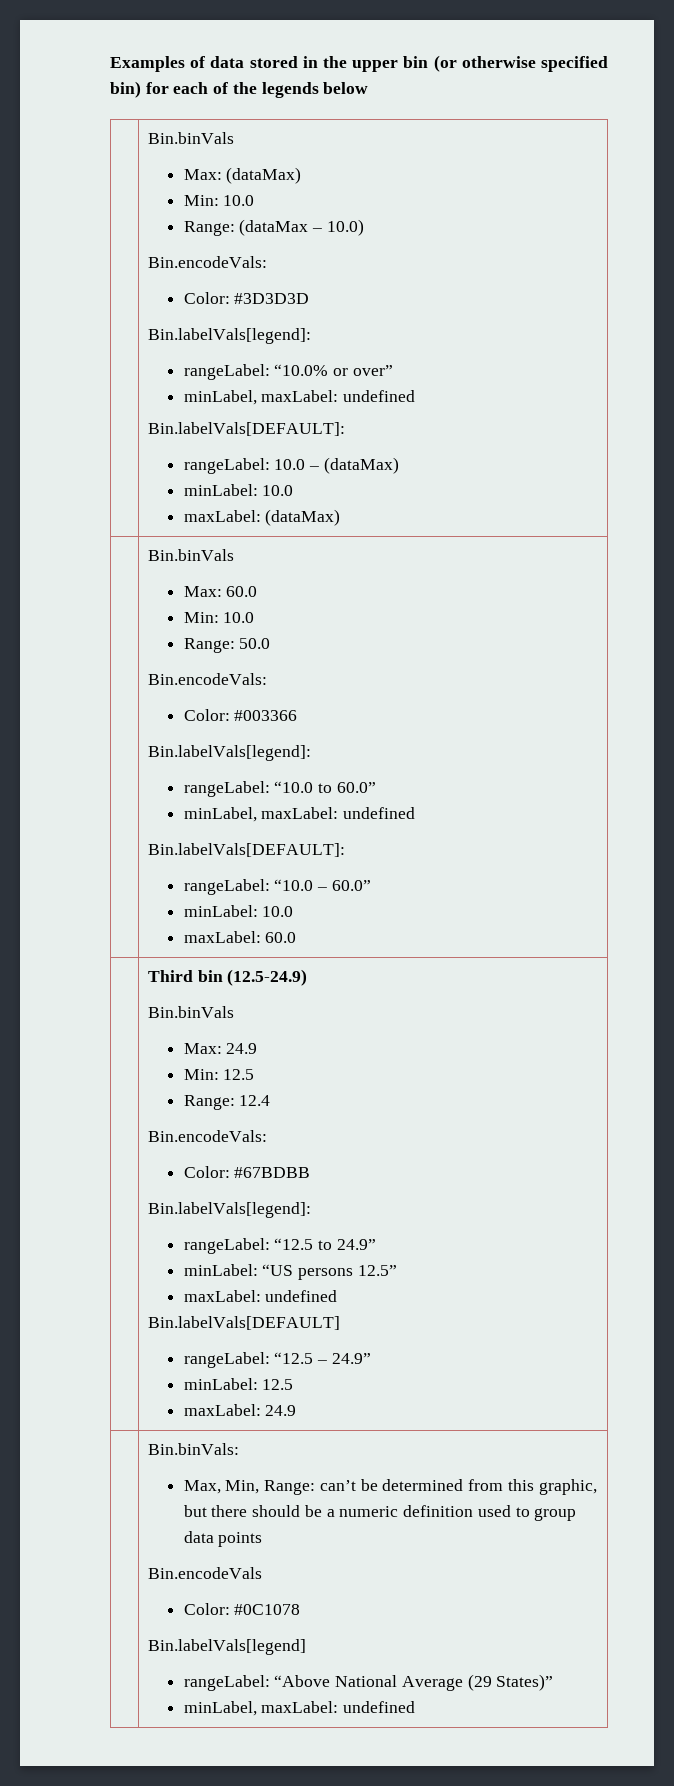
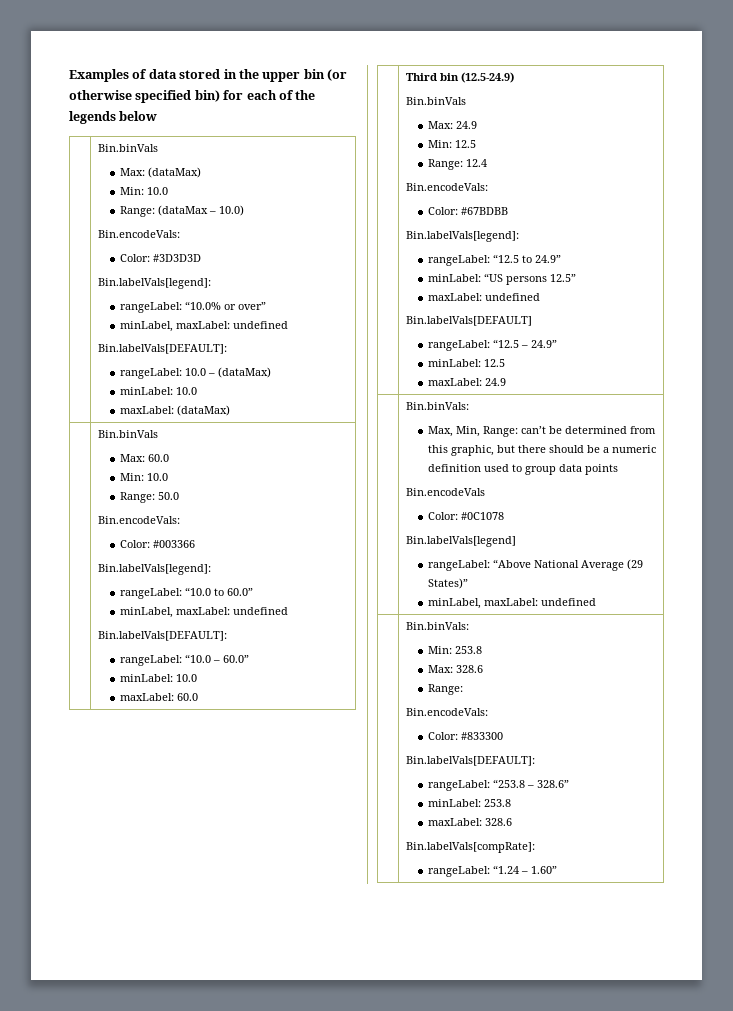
  | Third bin (12.5-24.9)
  Bin.binVals
  Max: 24.9
  Min: 12.5
  Range: 12.4
  Bin.encodeVals:
  Color: #67BDBB
  Bin.labelVals[legend]:
  rangeLabel: “12.5 to 24.9”
  minLabel: “US persons 12.5”
  maxLabel: undefined
  Bin.labelVals[DEFAULT]
  rangeLabel: “12.5 – 24.9”
  minLabel: 12.5
  maxLabel: 24.9
  | Bin.binVals:
  Max, Min, Range: can’t be determined from this graphic, but there should be a numeric definition used to group data points
  Bin.encodeVals
  Color: #0C1078
  Bin.labelVals[legend]
  rangeLabel: “Above National Average (29 States)”
  minLabel, maxLabel: undefined
+ | Bin.binVals:
+ Min: 253.8
+ Max: 328.6
+ Range:
+ Bin.encodeVals:
+ Color: #833300
+ Bin.labelVals[DEFAULT]:
+ rangeLabel: “253.8 – 328.6”
+ minLabel: 253.8
+ maxLabel: 328.6
+ Bin.labelVals[compRate]:
+ rangeLabel: “1.24 – 1.60”

